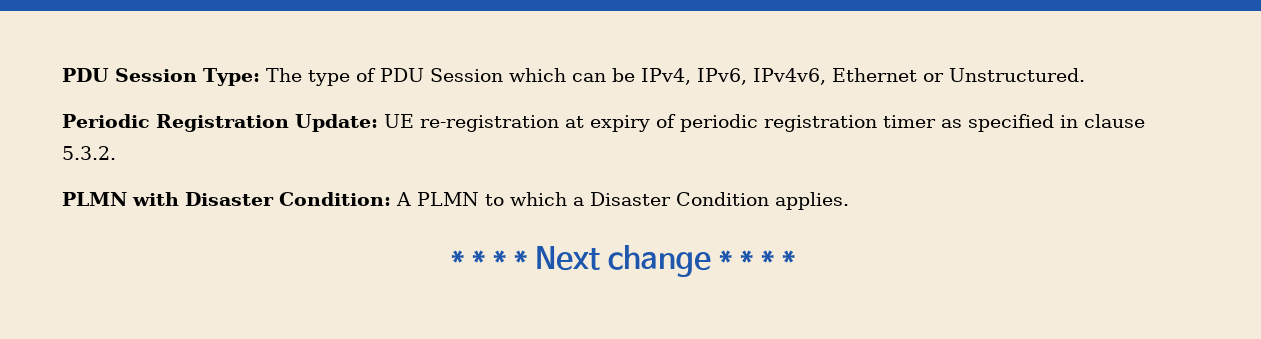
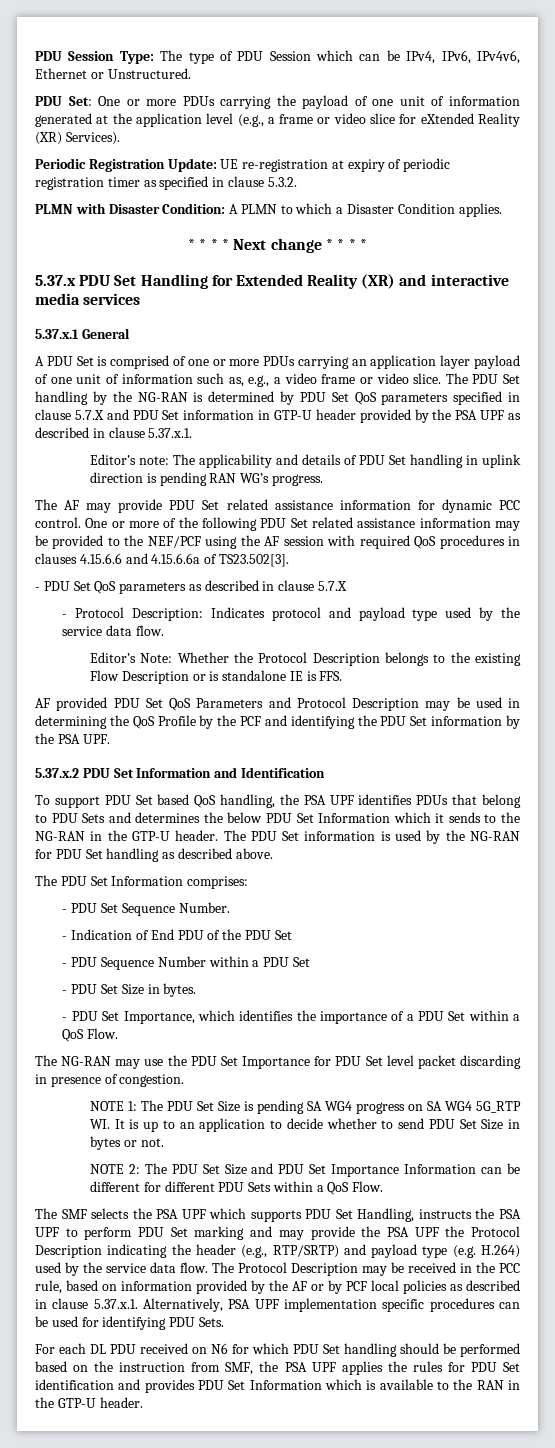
+ PDU Set: One or more PDUs carrying the payload of one unit of information generated at the application level (e.g., a frame or video slice for eXtended Reality (XR) Services).
+ 5.37.x PDU Set Handling for Extended Reality (XR) and interactive media services
+ 5.37.x.1 General
+ A PDU Set is comprised of one or more PDUs carrying an application layer payload of one unit of information such as, e.g., a video frame or video slice. The PDU Set handling by the NG-RAN is determined by PDU Set QoS parameters specified in clause 5.7.X and PDU Set information in GTP-U header provided by the PSA UPF as described in clause 5.37.x.1.
+ Editor’s note: The applicability and details of PDU Set handling in uplink direction is pending RAN WG’s progress.
+ The AF may provide PDU Set related assistance information for dynamic PCC control. One or more of the following PDU Set related assistance information may be provided to the NEF/PCF using the AF session with required QoS procedures in clauses 4.15.6.6 and 4.15.6.6a of TS23.502[3].
+ - PDU Set QoS parameters as described in clause 5.7.X
+ - Protocol Description: Indicates protocol and payload type used by the service data flow.
+ Editor’s Note: Whether the Protocol Description belongs to the existing Flow Description or is standalone IE is FFS.
+ AF provided PDU Set QoS Parameters and Protocol Description may be used in determining the QoS Profile by the PCF and identifying the PDU Set information by the PSA UPF.
+ 5.37.x.2 PDU Set Information and Identification
+ To support PDU Set based QoS handling, the PSA UPF identifies PDUs that belong to PDU Sets and determines the below PDU Set Information which it sends to the NG-RAN in the GTP-U header. The PDU Set information is used by the NG-RAN for PDU Set handling as described above.
+ The PDU Set Information comprises:
+ - PDU Set Sequence Number.
+ - Indication of End PDU of the PDU Set
+ - PDU Sequence Number within a PDU Set
+ - PDU Set Size in bytes.
+ - PDU Set Importance, which identifies the importance of a PDU Set within a QoS Flow.
+ The NG-RAN may use the PDU Set Importance for PDU Set level packet discarding in presence of congestion.
+ NOTE 1: The PDU Set Size is pending SA WG4 progress on SA WG4 5G_RTP WI. It is up to an application to decide whether to send PDU Set Size in bytes or not.
+ NOTE 2: The PDU Set Size and PDU Set Importance Information can be different for different PDU Sets within a QoS Flow.
+ The SMF selects the PSA UPF which supports PDU Set Handling, instructs the PSA UPF to perform PDU Set marking and may provide the PSA UPF the Protocol Description indicating the header (e.g., RTP/SRTP) and payload type (e.g. H.264) used by the service data flow. The Protocol Description may be received in the PCC rule, based on information provided by the AF or by PCF local policies as described in clause 5.37.x.1. Alternatively, PSA UPF implementation specific procedures can be used for identifying PDU Sets.
+ For each DL PDU received on N6 for which PDU Set handling should be performed based on the instruction from SMF, the PSA UPF applies the rules for PDU Set identification and provides PDU Set Information which is available to the RAN in the GTP-U header.

